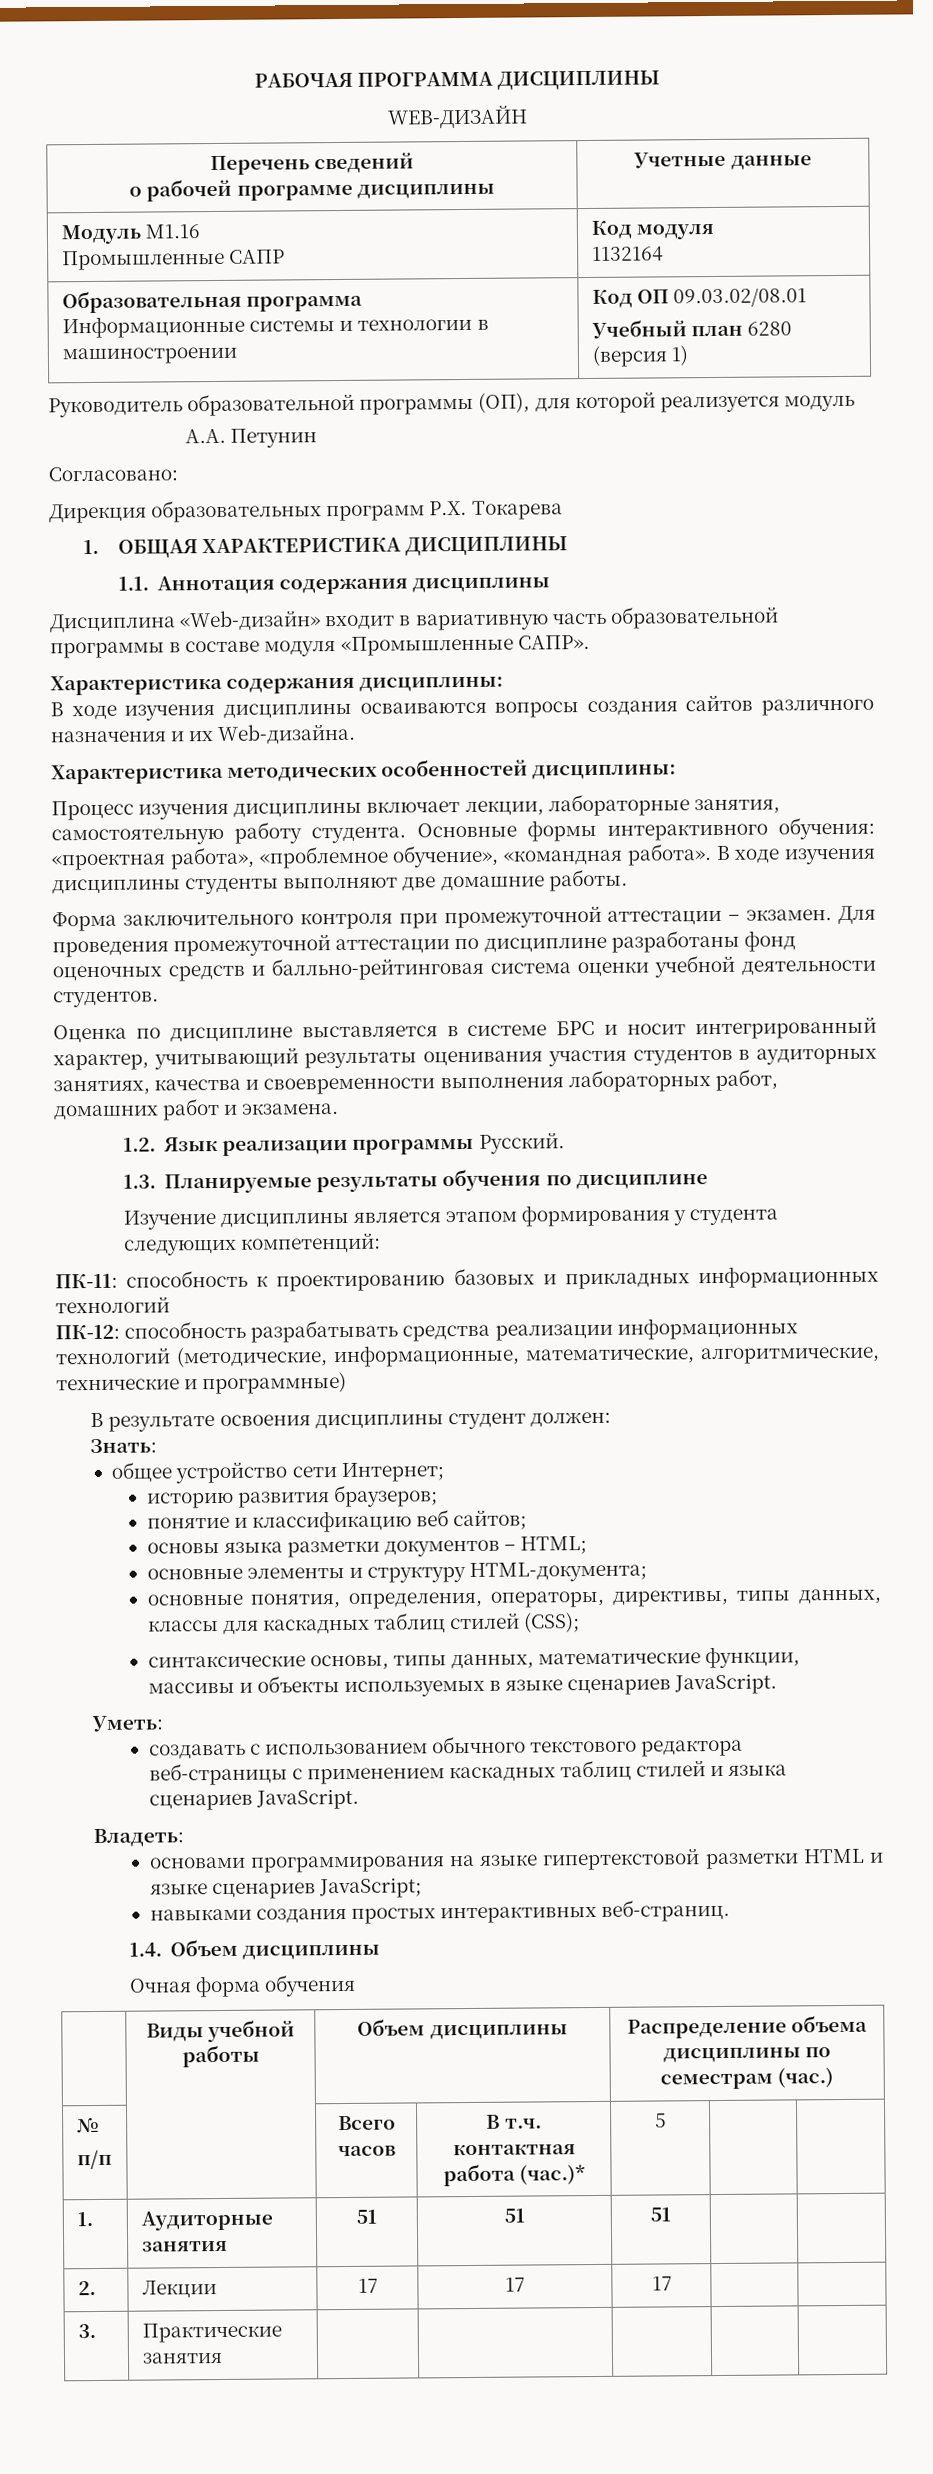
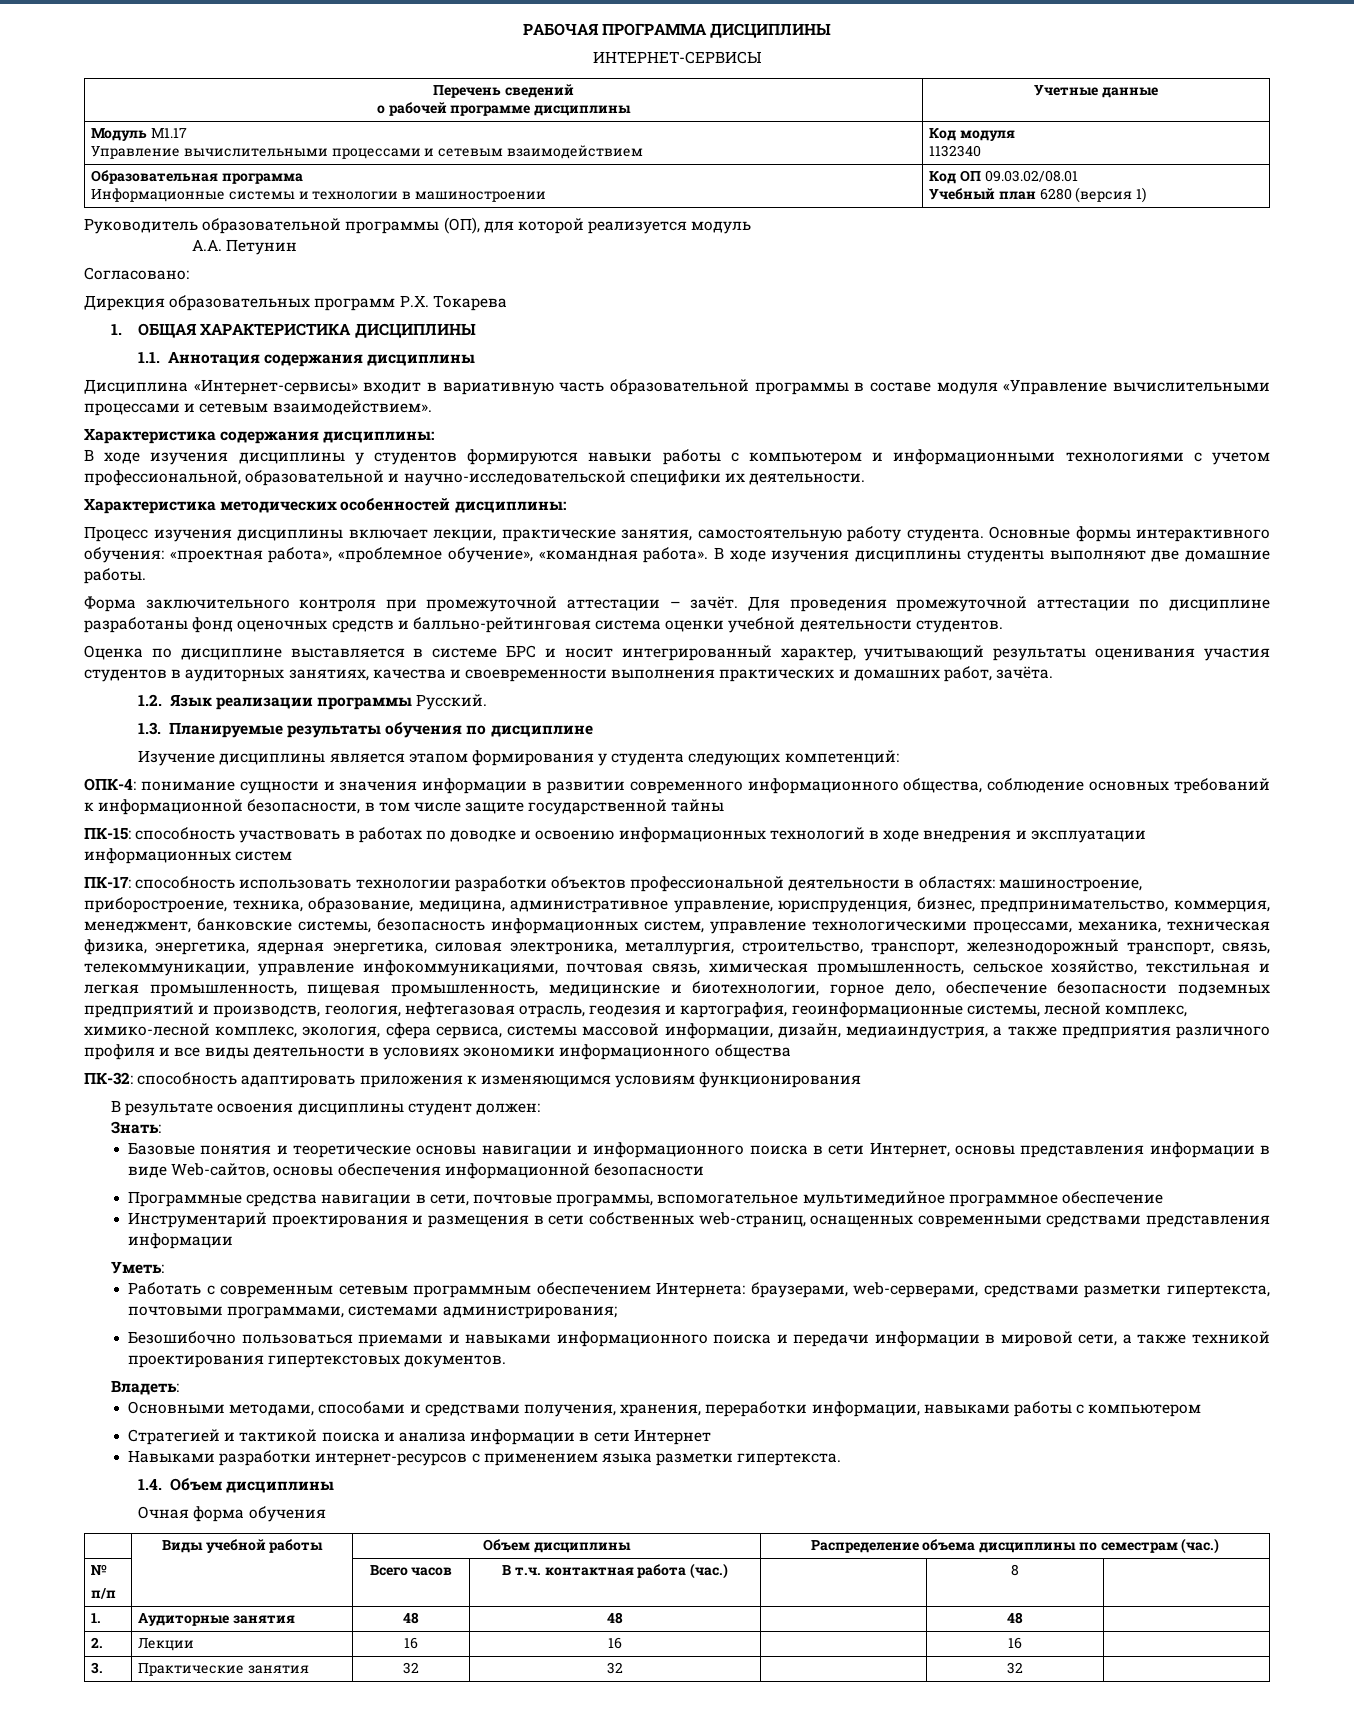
- WEB-ДИЗАЙН
+ ИНТЕРНЕТ-СЕРВИСЫ
- Модуль М1.16
- Промышленные САПР | Код модуля
- 1132164
+ Модуль М1.17
+ Управление вычислительными процессами и сетевым взаимодействием | Код модуля
+ 1132340
- Дисциплина «Web-дизайн» входит в вариативную часть образовательной программы в составе модуля «Промышленные САПР».
+ Дисциплина «Интернет-сервисы» входит в вариативную часть образовательной программы в составе модуля «Управление вычислительными процессами и сетевым взаимодействием».
- В ходе изучения дисциплины осваиваются вопросы создания сайтов различного назначения и их Web-дизайна.
+ В ходе изучения дисциплины у студентов формируются навыки работы с компьютером и информационными технологиями с учетом профессиональной, образовательной и научно-исследовательской специфики их деятельности.
- Процесс изучения дисциплины включает лекции, лабораторные занятия, самостоятельную работу студента.
+ Процесс изучения дисциплины включает лекции, практические занятия, самостоятельную работу студента.
- Форма заключительного контроля при промежуточной аттестации – экзамен.
+ Форма заключительного контроля при промежуточной аттестации – зачёт.
- Оценка по дисциплине выставляется в системе БРС и носит интегрированный характер, учитывающий результаты оценивания участия студентов в аудиторных занятиях, качества и своевременности выполнения лабораторных работ, домашних работ и экзамена.
+ Оценка по дисциплине выставляется в системе БРС и носит интегрированный характер, учитывающий результаты оценивания участия студентов в аудиторных занятиях, качества и своевременности выполнения практических и домашних работ, зачёта.
- ПК-11: способность к проектированию базовых и прикладных информационных технологий
- ПК-12: способность разрабатывать средства реализации информационных технологий (методические, информационные, математические, алгоритмические, технические и программные)
+ ОПК-4: понимание сущности и значения информации в развитии современного информационного общества, соблюдение основных требований к информационной безопасности, в том числе защите государственной тайны
+ ПК-15: способность участвовать в работах по доводке и освоению информационных технологий в ходе внедрения и эксплуатации информационных систем
+ ПК-17: способность использовать технологии разработки объектов профессиональной деятельности в областях: машиностроение, приборостроение, техника, образование, медицина, административное управление, юриспруденция, бизнес, предпринимательство, коммерция, менеджмент, банковские системы, безопасность информационных систем, управление технологическими процессами, механика, техническая физика, энергетика, ядерная энергетика, силовая электроника, металлургия, строительство, транспорт, железнодорожный транспорт, связь, телекоммуникации, управление инфокоммуникациями, почтовая связь, химическая промышленность, сельское хозяйство, текстильная и легкая промышленность, пищевая промышленность, медицинские и биотехнологии, горное дело, обеспечение безопасности подземных предприятий и производств, геология, нефтегазовая отрасль, геодезия и картография, геоинформационные системы, лесной комплекс, химико-лесной комплекс, экология, сфера сервиса, системы массовой информации, дизайн, медиаиндустрия, а также предприятия различного профиля и все виды деятельности в условиях экономики информационного общества
+ ПК-32: способность адаптировать приложения к изменяющимся условиям функционирования
- общее устройство сети Интернет;
- историю развития браузеров;
- понятие и классификацию веб сайтов;
- основы языка разметки документов – HTML;
- основные элементы и структуру HTML-документа;
- основные понятия, определения, операторы, директивы, типы данных, классы для каскадных таблиц стилей (CSS);
- синтаксические основы, типы данных, математические функции, массивы и объекты используемых в языке сценариев JavaScript.
+ Базовые понятия и теоретические основы навигации и информационного поиска в сети Интернет, основы представления информации в виде Web-сайтов, основы обеспечения информационной безопасности
+ Программные средства навигации в сети, почтовые программы, вспомогательное мультимедийное программное обеспечение
+ Инструментарий проектирования и размещения в сети собственных web-страниц, оснащенных современными средствами представления информации
  Уметь:
- создавать с использованием обычного текстового редактора веб-страницы с применением каскадных таблиц стилей и языка сценариев JavaScript.
+ Работать с современным сетевым программным обеспечением Интернета: браузерами, web-серверами, средствами разметки гипертекста, почтовыми программами, системами администрирования;
+ Безошибочно пользоваться приемами и навыками информационного поиска и передачи информации в мировой сети, а также техникой проектирования гипертекстовых документов.
  Владеть:
- основами программирования на языке гипертекстовой разметки HTML и языке сценариев JavaScript;
- навыками создания простых интерактивных веб-страниц.
+ Основными методами, способами и средствами получения, хранения, переработки информации, навыками работы с компьютером
+ Стратегией и тактикой поиска и анализа информации в сети Интернет
+ Навыками разработки интернет-ресурсов с применением языка разметки гипертекста.
  №
- п/п | | Всего часов | В т.ч. контактная работа (час.)* | 5 | |
+ п/п | | Всего часов | В т.ч. контактная работа (час.) | | 8 |
- 1. | Аудиторные занятия | 51 | 51 | 51 | |
+ 1. | Аудиторные занятия | 48 | 48 | | 48 |
- 2. | Лекции | 17 | 17 | 17 | |
+ 2. | Лекции | 16 | 16 | | 16 |
- 3. | Практические занятия | | | | |
+ 3. | Практические занятия | 32 | 32 | | 32 |

